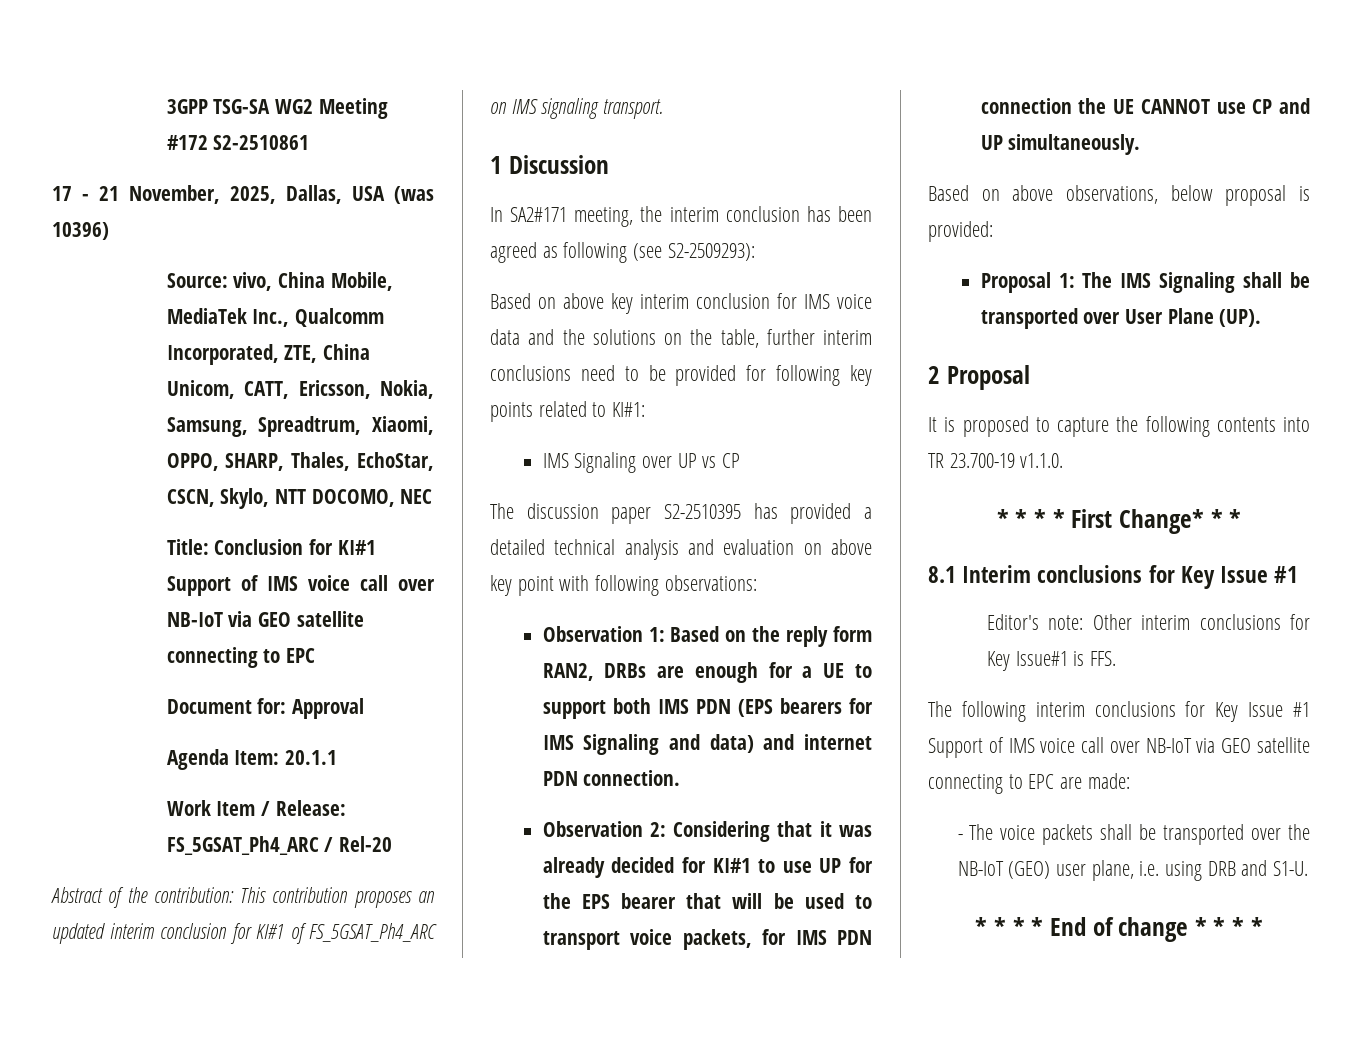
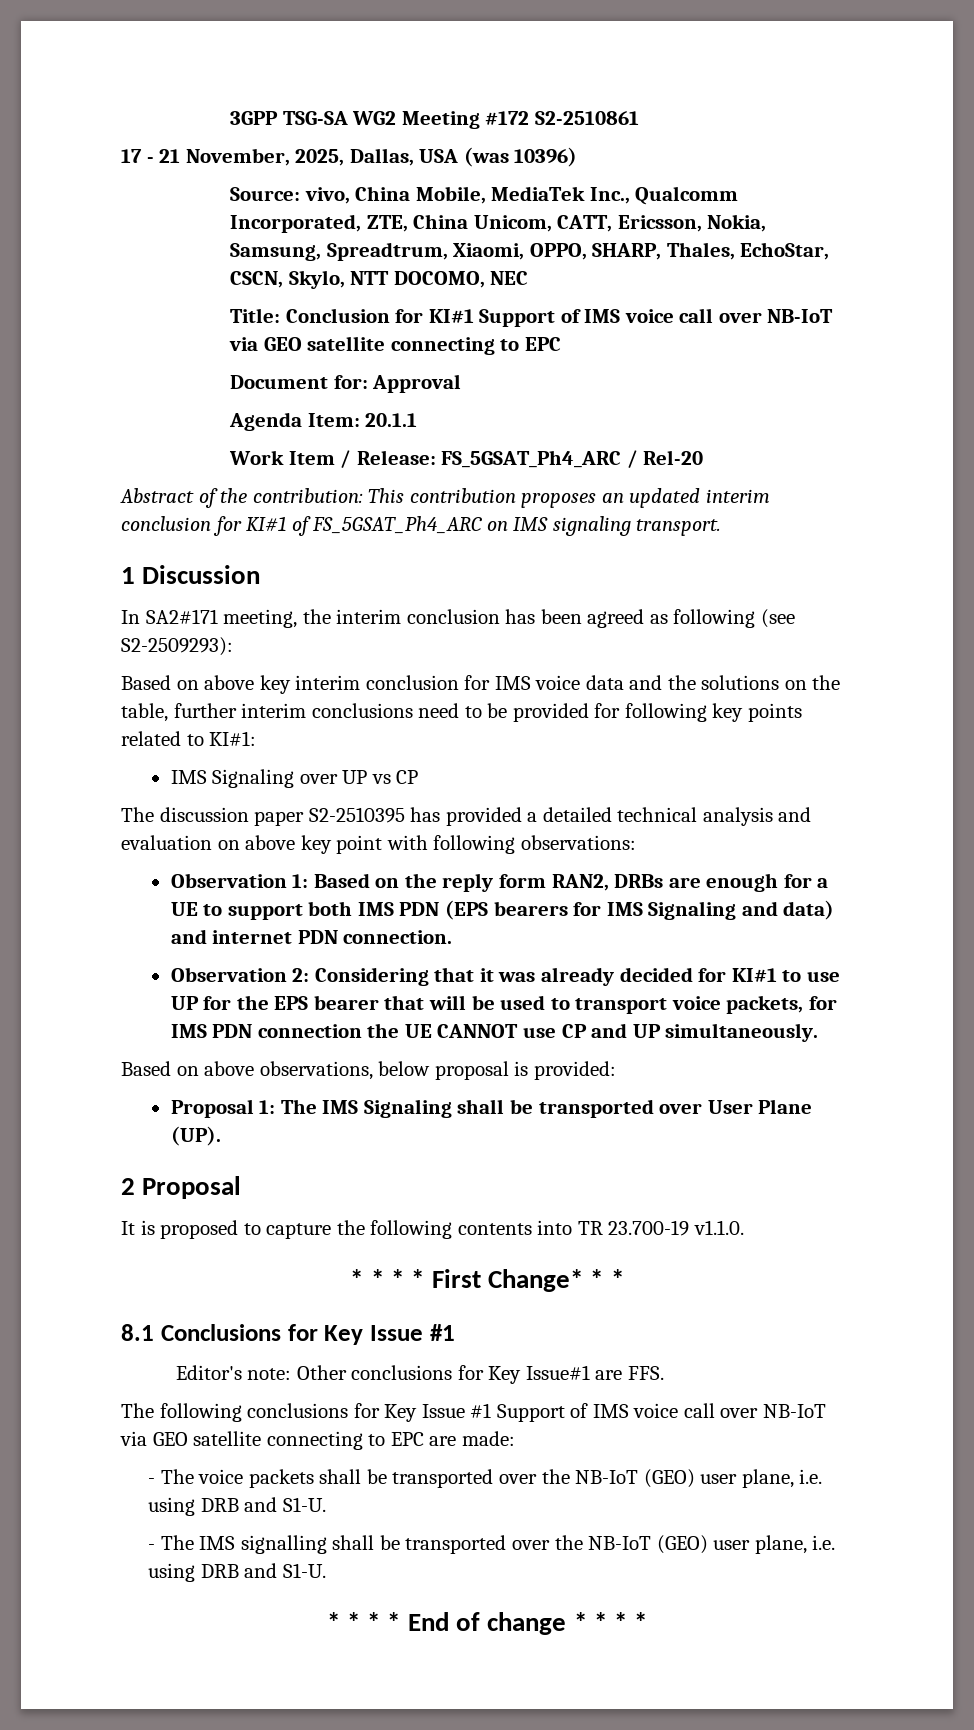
- 8.1 Interim conclusions for Key Issue #1
+ 8.1 Conclusions for Key Issue #1
- Editor's note: Other interim conclusions for Key Issue#1 is FFS.
+ Editor's note: Other conclusions for Key Issue#1 are FFS.
- The following interim conclusions for Key Issue #1 Support of IMS voice call over NB-IoT via GEO satellite connecting to EPC are made:
+ The following conclusions for Key Issue #1 Support of IMS voice call over NB-IoT via GEO satellite connecting to EPC are made:
+ - The IMS signalling shall be transported over the NB-IoT (GEO) user plane, i.e. using DRB and S1-U.

